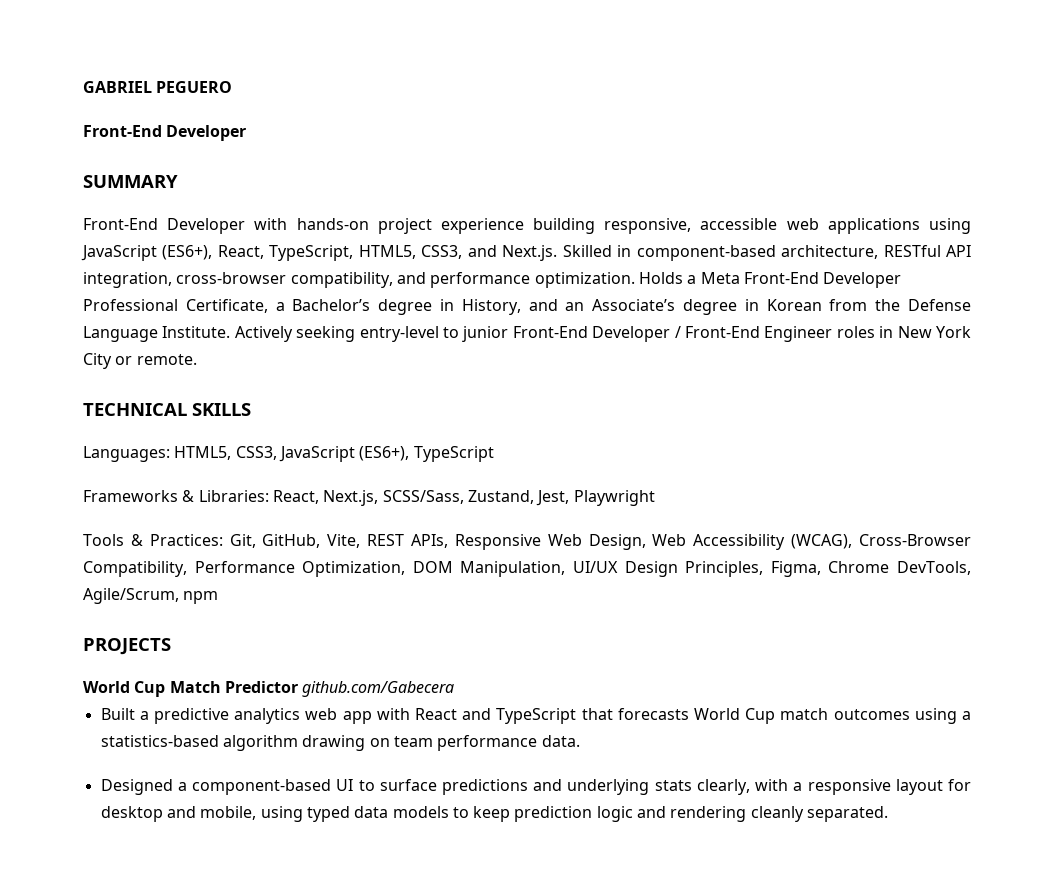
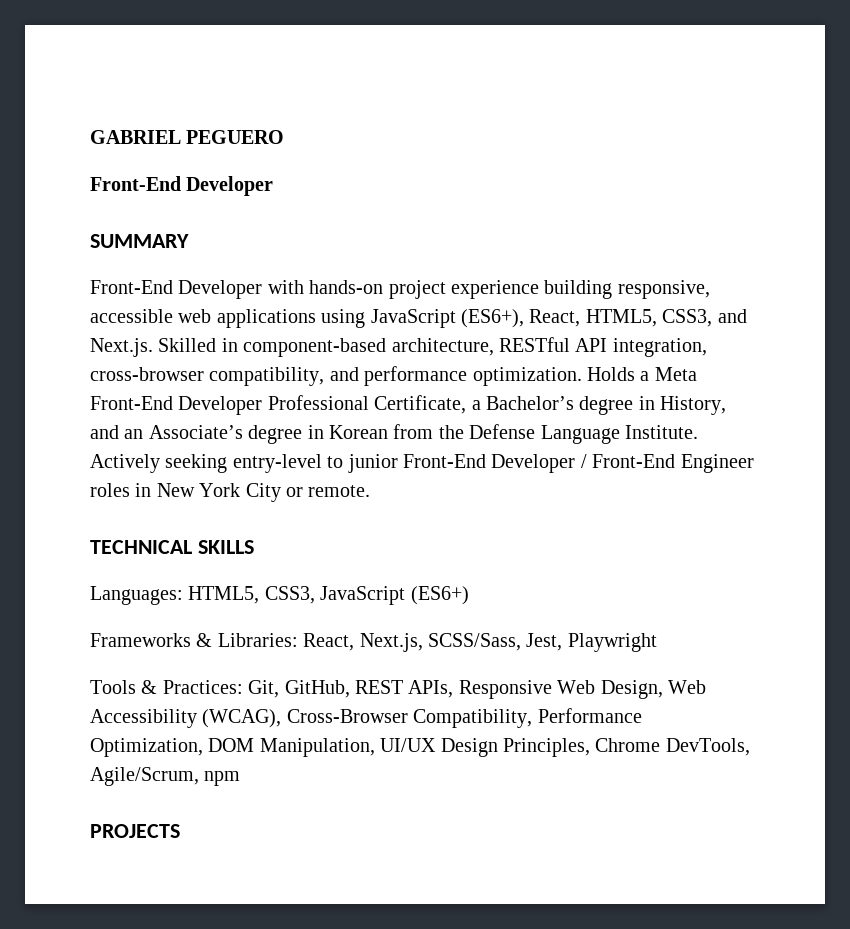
- Front-End Developer with hands-on project experience building responsive, accessible web applications using JavaScript (ES6+), React, TypeScript, HTML5, CSS3, and Next.js. Skilled in component-based architecture, RESTful API integration, cross-browser compatibility, and performance optimization.
+ Front-End Developer with hands-on project experience building responsive, accessible web applications using JavaScript (ES6+), React, HTML5, CSS3, and Next.js. Skilled in component-based architecture, RESTful API integration, cross-browser compatibility, and performance optimization.
- Languages: HTML5, CSS3, JavaScript (ES6+), TypeScript
+ Languages: HTML5, CSS3, JavaScript (ES6+)
- Frameworks & Libraries: React, Next.js, SCSS/Sass, Zustand, Jest, Playwright
+ Frameworks & Libraries: React, Next.js, SCSS/Sass, Jest, Playwright
- Tools & Practices: Git, GitHub, Vite, REST APIs, Responsive Web Design, Web Accessibility (WCAG), Cross-Browser Compatibility, Performance Optimization, DOM Manipulation, UI/UX Design Principles, Figma, Chrome DevTools, Agile/Scrum, npm
+ Tools & Practices: Git, GitHub, REST APIs, Responsive Web Design, Web Accessibility (WCAG), Cross-Browser Compatibility, Performance Optimization, DOM Manipulation, UI/UX Design Principles, Chrome DevTools, Agile/Scrum, npm
- World Cup Match Predictor github.com/Gabecera
- Built a predictive analytics web app with React and TypeScript that forecasts World Cup match outcomes using a statistics-based algorithm drawing on team performance data.
- Designed a component-based UI to surface predictions and underlying stats clearly, with a responsive layout for desktop and mobile, using typed data models to keep prediction logic and rendering cleanly separated.

